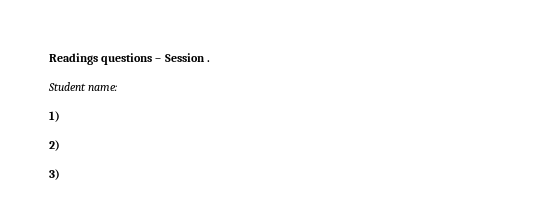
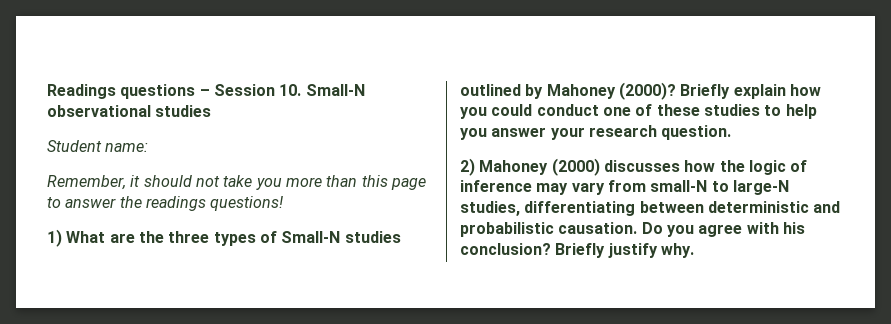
- Readings questions – Session .
+ Readings questions – Session 10. Small-N observational studies
  Student name:
- 1)
- 2)
- 3)
+ Remember, it should not take you more than this page to answer the readings questions!
+ 1) What are the three types of Small-N studies outlined by Mahoney (2000)? Briefly explain how you could conduct one of these studies to help you answer your research question.
+ 2) Mahoney (2000) discusses how the logic of inference may vary from small-N to large-N studies, differentiating between deterministic and probabilistic causation. Do you agree with his conclusion? Briefly justify why.

